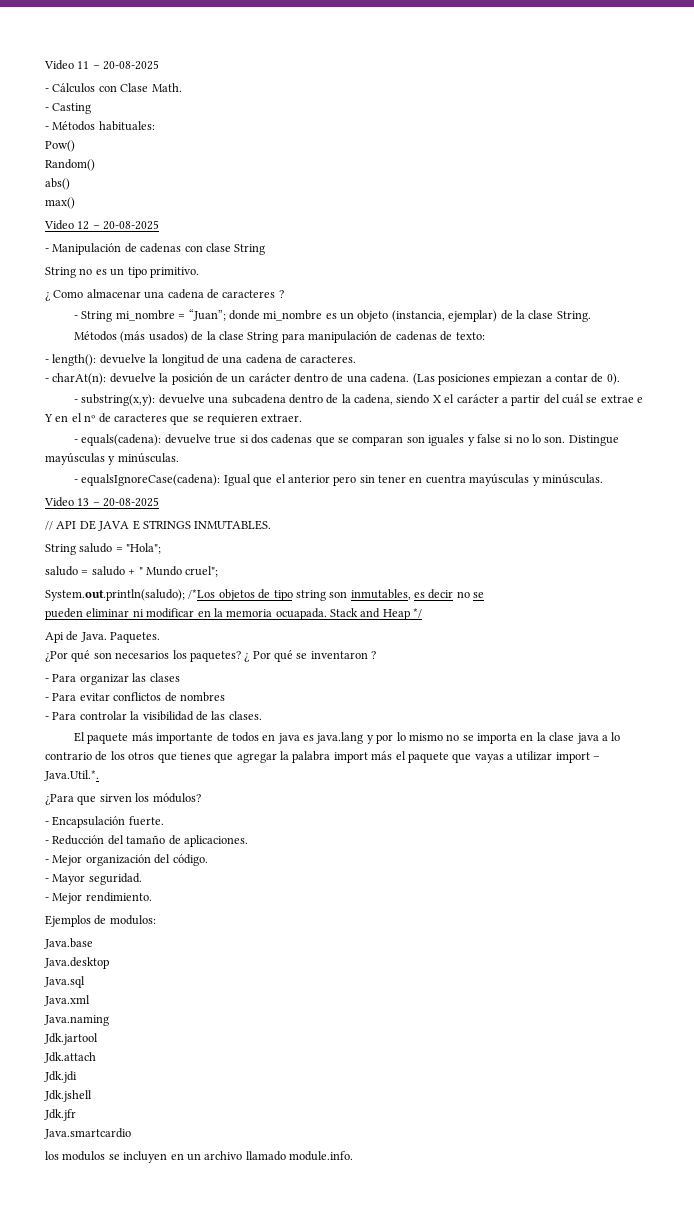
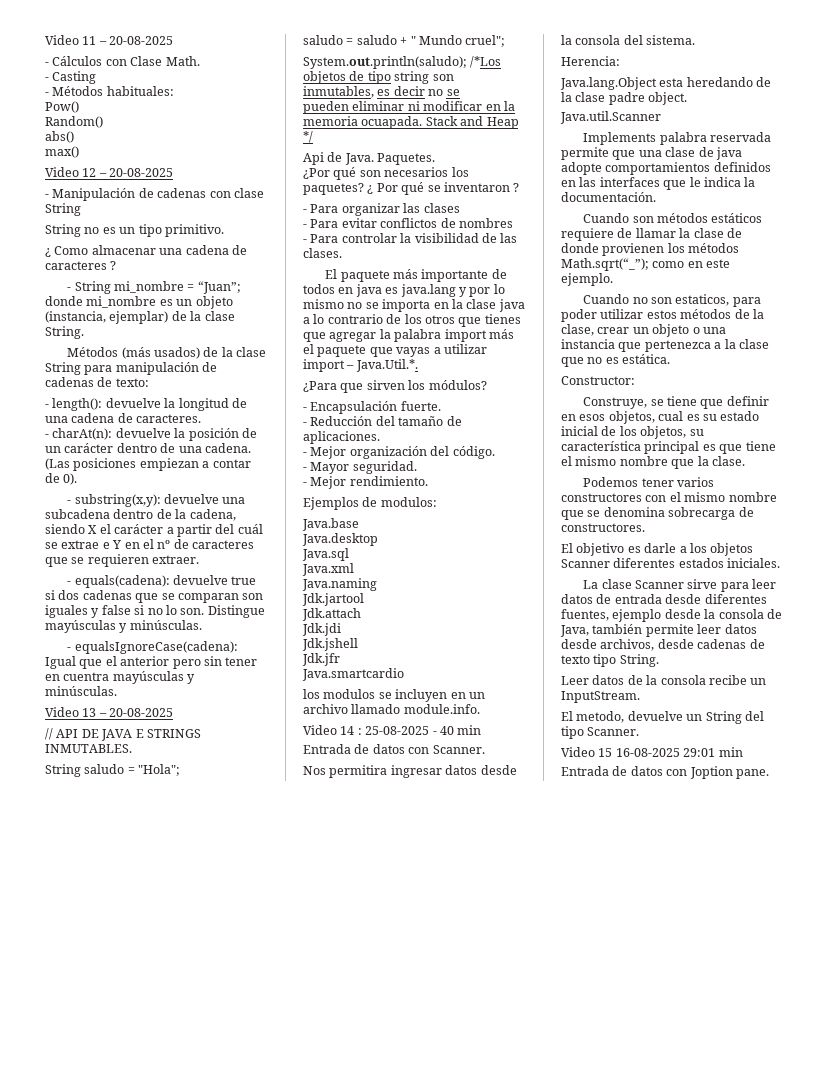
+ Video 14 : 25-08-2025 - 40 min
+ Entrada de datos con Scanner.
+ Nos permitira ingresar datos desde la consola del sistema.
+ Herencia:
+ Java.lang.Object esta heredando de la clase padre object.
+ Java.util.Scanner
+ Implements palabra reservada permite que una clase de java adopte comportamientos definidos en las interfaces que le indica la documentación.
+ Cuando son métodos estáticos requiere de llamar la clase de donde provienen los métodos Math.sqrt(“_”); como en este ejemplo.
+ Cuando no son estaticos, para poder utilizar estos métodos de la clase, crear un objeto o una instancia que pertenezca a la clase que no es estática.
+ Constructor:
+ Construye, se tiene que definir en esos objetos, cual es su estado inicial de los objetos, su característica principal es que tiene el mismo nombre que la clase.
+ Podemos tener varios constructores con el mismo nombre que se denomina sobrecarga de constructores.
+ El objetivo es darle a los objetos Scanner diferentes estados iniciales.
+ La clase Scanner sirve para leer datos de entrada desde diferentes fuentes, ejemplo desde la consola de Java, también permite leer datos desde archivos, desde cadenas de texto tipo String.
+ Leer datos de la consola recibe un InputStream.
+ El metodo, devuelve un String del tipo Scanner.
+ Video 15 16-08-2025 29:01 min
+ Entrada de datos con Joption pane.

